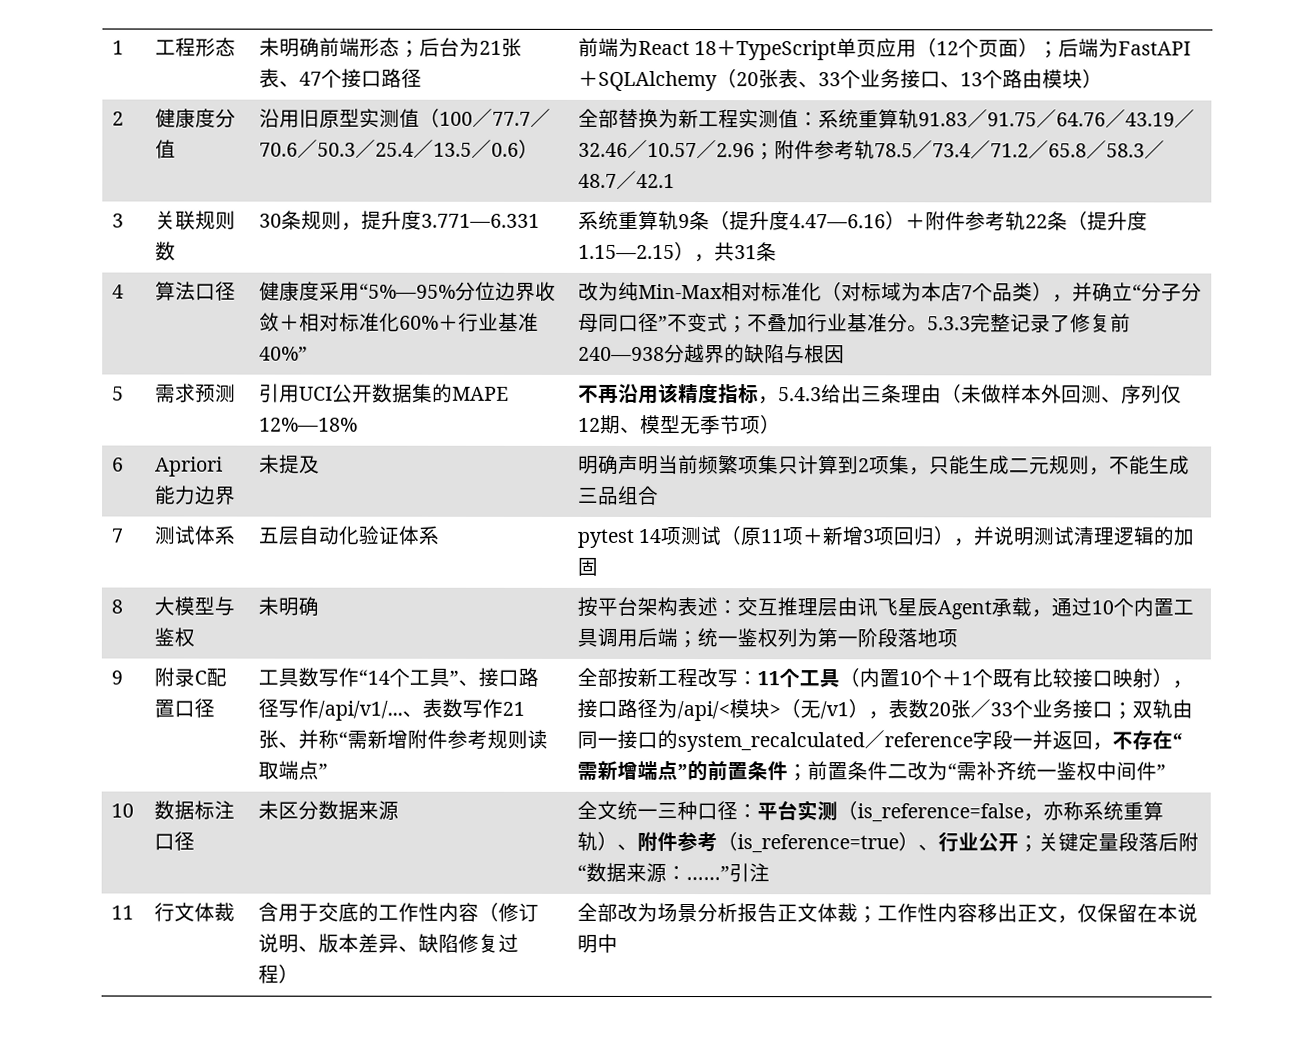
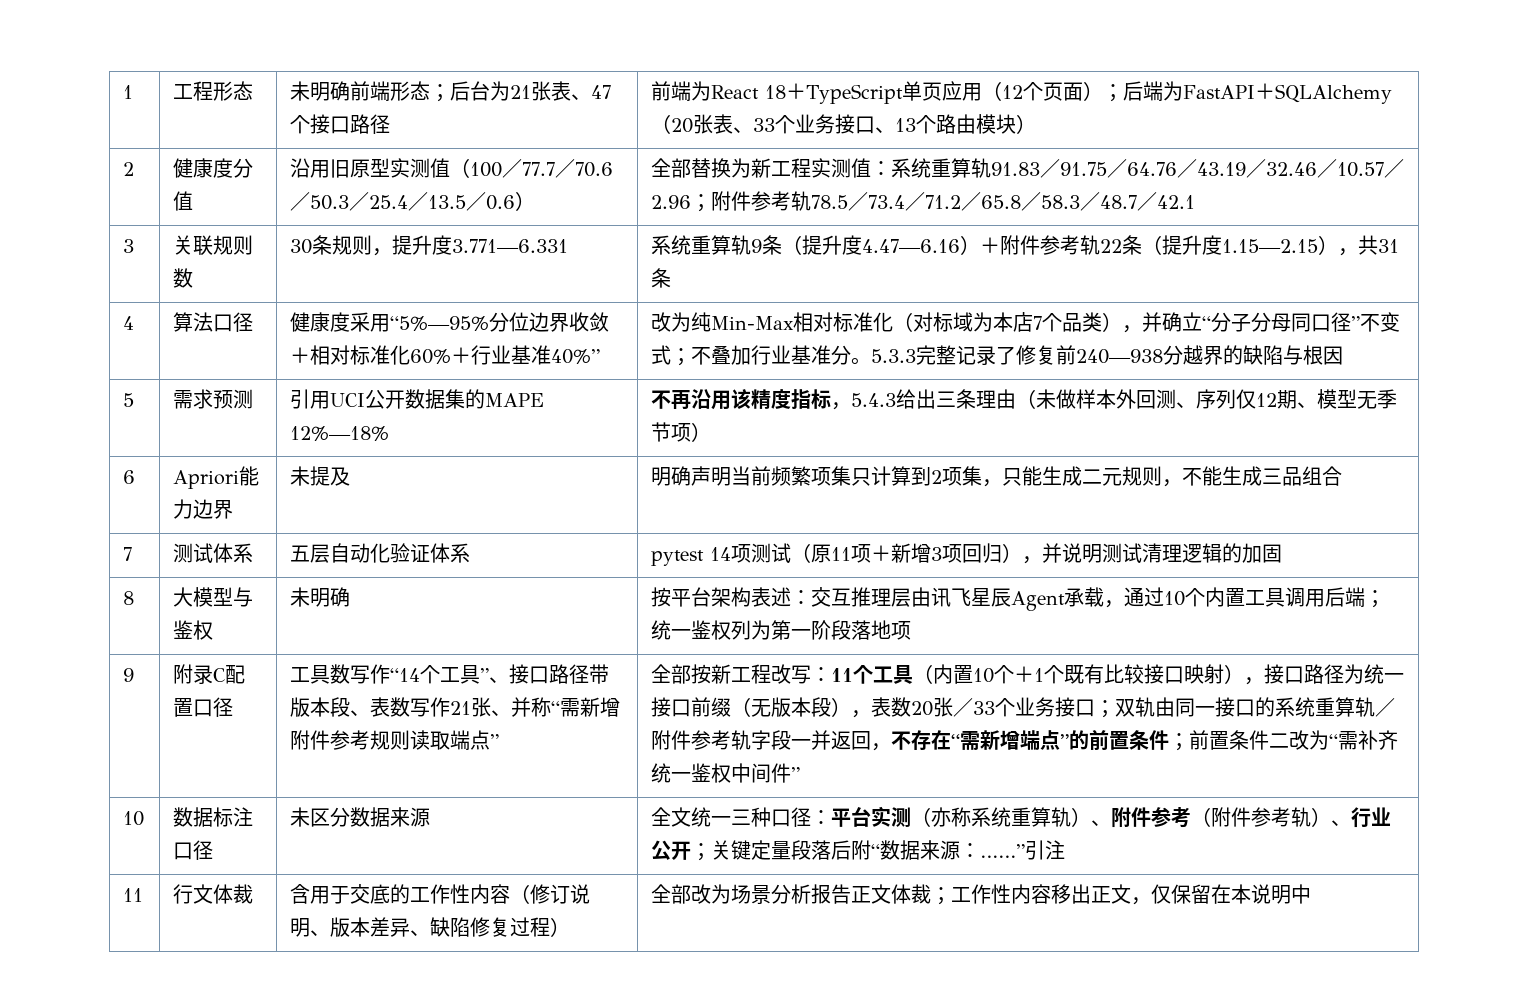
- 工具数写作“14个工具”、接口路径写作/api/v1/...、表数写作21张、并称“需新增附件参考规则读取端点”
+ 工具数写作“14个工具”、接口路径带版本段、表数写作21张、并称“需新增附件参考规则读取端点”
- 全部按新工程改写：11个工具（内置10个＋1个既有比较接口映射），接口路径为/api/<模块>（无/v1），表数20张／33个业务接口；双轨由同一接口的system_recalculated／reference字段一并返回，不存在“需新增端点”的前置条件；前置条件二改为“需补齐统一鉴权中间件”
+ 全部按新工程改写：11个工具（内置10个＋1个既有比较接口映射），接口路径为统一接口前缀（无版本段），表数20张／33个业务接口；双轨由同一接口的系统重算轨／附件参考轨字段一并返回，不存在“需新增端点”的前置条件；前置条件二改为“需补齐统一鉴权中间件”
- 10 | 数据标注口径 | 未区分数据来源 | 全文统一三种口径：平台实测（is_reference=false，亦称系统重算轨）、附件参考（is_reference=true）、行业公开；关键定量段落后附“数据来源：……”引注
+ 10 | 数据标注口径 | 未区分数据来源 | 全文统一三种口径：平台实测（亦称系统重算轨）、附件参考（附件参考轨）、行业公开；关键定量段落后附“数据来源：……”引注

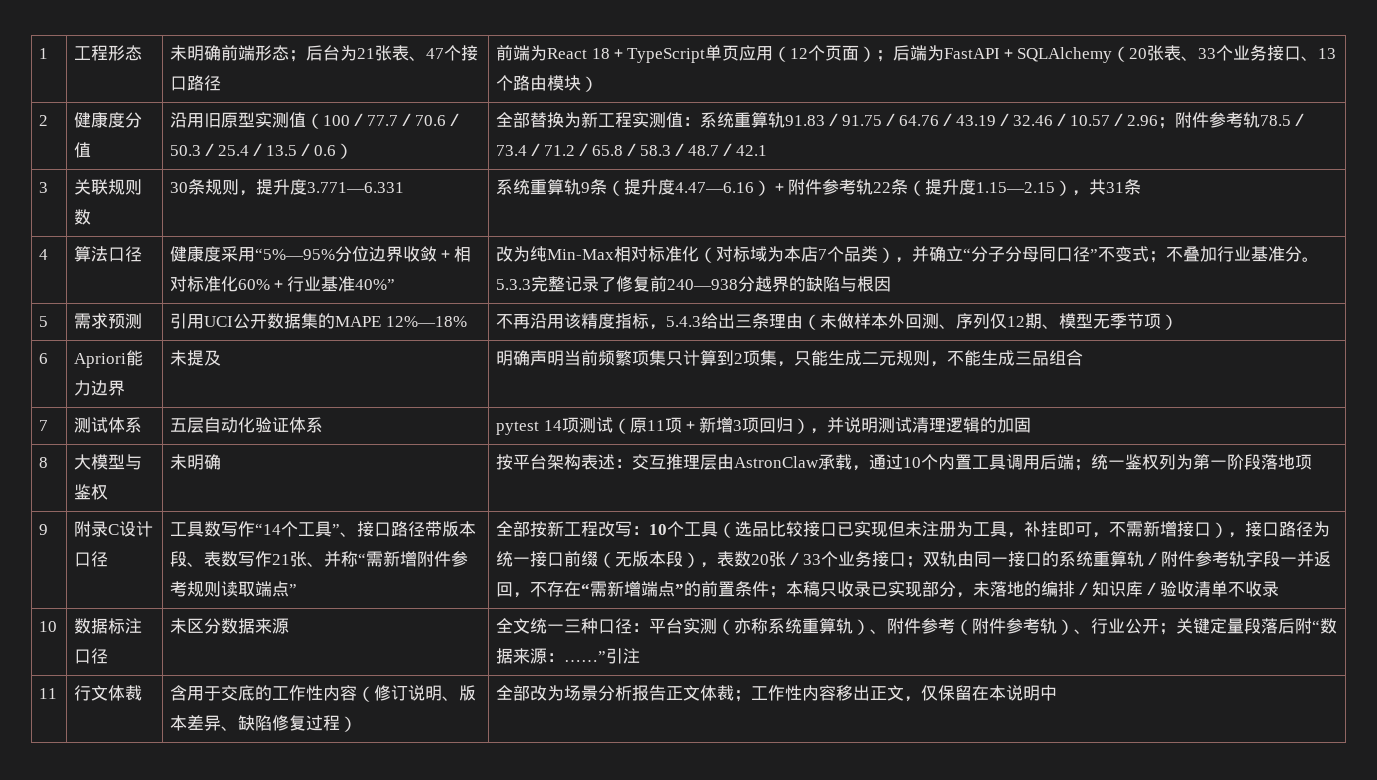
- 8 | 大模型与鉴权 | 未明确 | 按平台架构表述：交互推理层由讯飞星辰Agent承载，通过10个内置工具调用后端；统一鉴权列为第一阶段落地项
+ 8 | 大模型与鉴权 | 未明确 | 按平台架构表述：交互推理层由AstronClaw承载，通过10个内置工具调用后端；统一鉴权列为第一阶段落地项
- 附录C配置口径
+ 附录C设计口径
- 全部按新工程改写：11个工具（内置10个＋1个既有比较接口映射），接口路径为统一接口前缀（无版本段），表数20张／33个业务接口；双轨由同一接口的系统重算轨／附件参考轨字段一并返回，不存在“需新增端点”的前置条件；前置条件二改为“需补齐统一鉴权中间件”
+ 全部按新工程改写：10个工具（选品比较接口已实现但未注册为工具，补挂即可，不需新增接口），接口路径为统一接口前缀（无版本段），表数20张／33个业务接口；双轨由同一接口的系统重算轨／附件参考轨字段一并返回，不存在“需新增端点”的前置条件；本稿只收录已实现部分，未落地的编排／知识库／验收清单不收录

